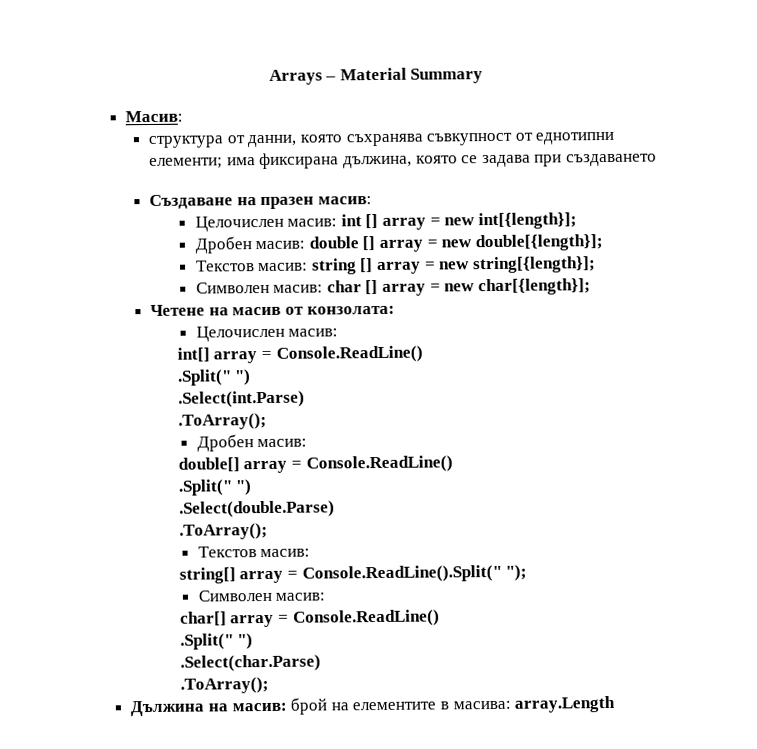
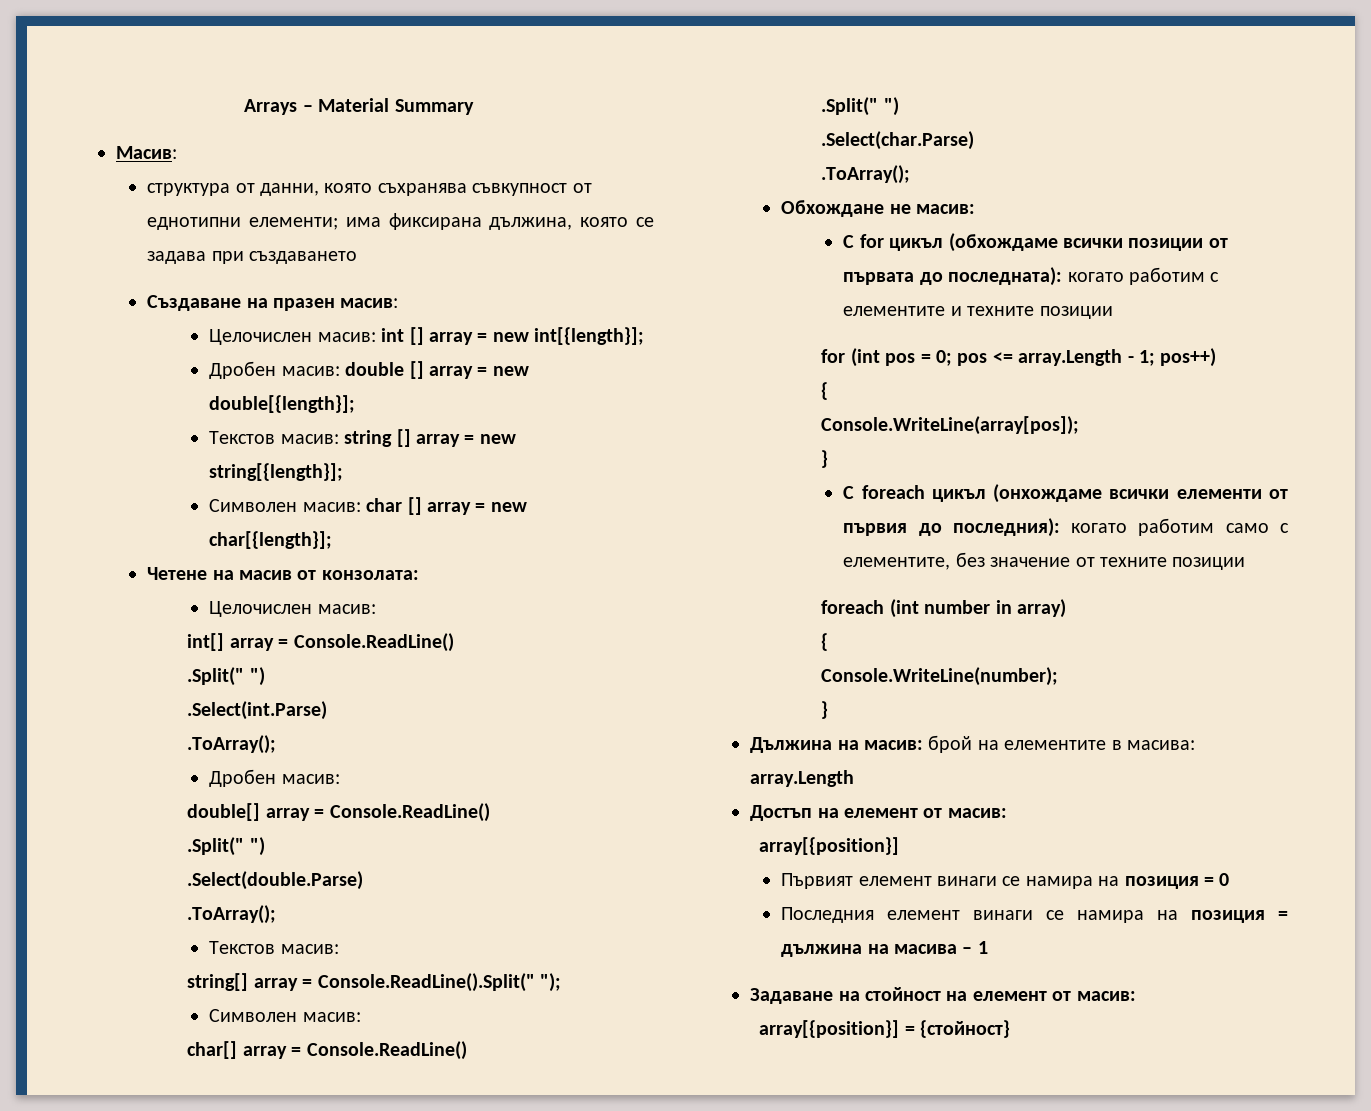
+ Обхождане не масив:
+ С for цикъл (обхождаме всички позиции от първата до последната): когато работим с елементите и техните позиции
+ for (int pos = 0; pos <= array.Length - 1; pos++)
+ {
+ Console.WriteLine(array[pos]);
+ }
+ С foreach цикъл (онхождаме всички елементи от първия до последния): когато работим само с елементите, без значение от техните позиции
+ foreach (int number in array)
+ {
+ Console.WriteLine(number);
+ }
+ Достъп на елемент от масив:
+ array[{position}]
+ Първият елемент винаги се намира на позиция = 0
+ Последния елемент винаги се намира на позиция = дължина на масива – 1
+ Задаване на стойност на елемент от масив:
+ array[{position}] = {стойност}

